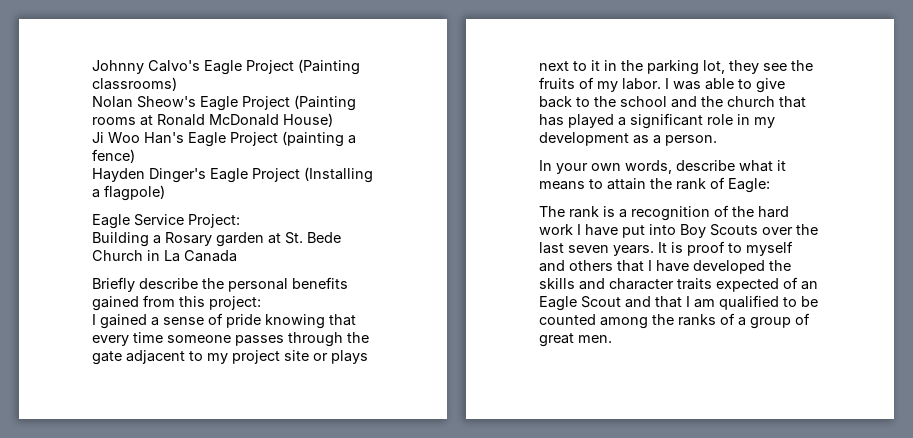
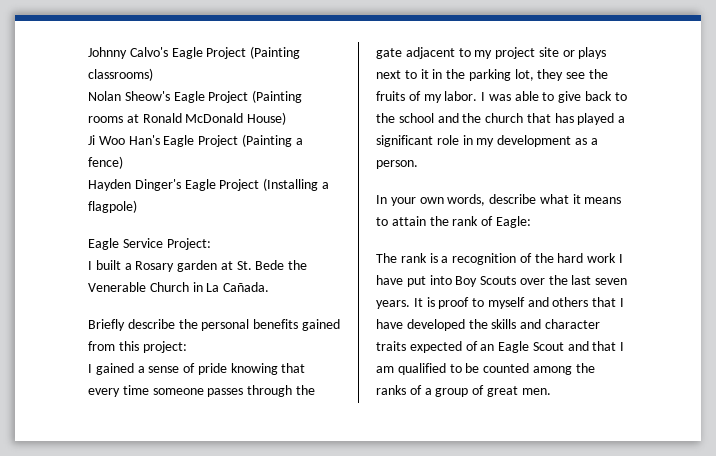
- Ji Woo Han's Eagle Project (painting a fence)
+ Ji Woo Han's Eagle Project (Painting a fence)
- Building a Rosary garden at St. Bede Church in La Canada
+ I built a Rosary garden at St. Bede the Venerable Church in La Cañada.

